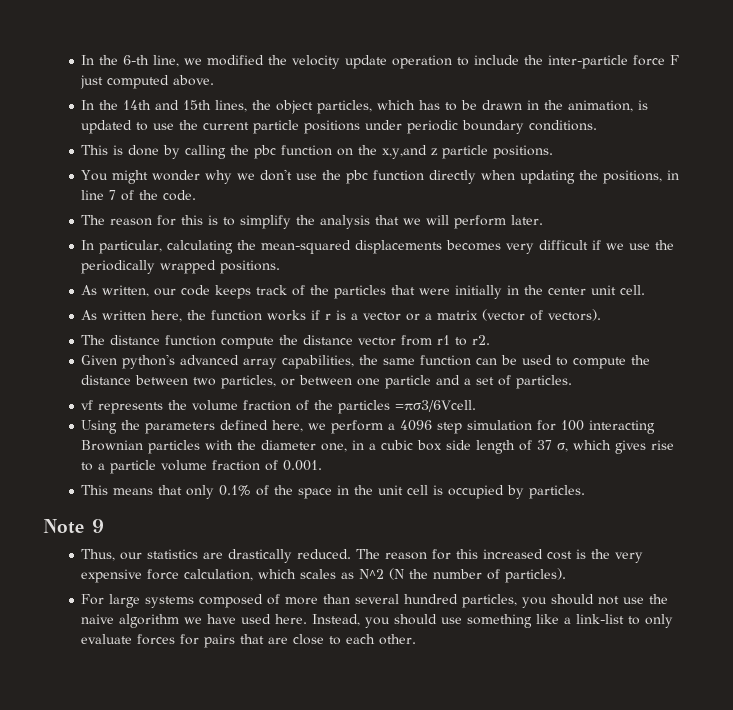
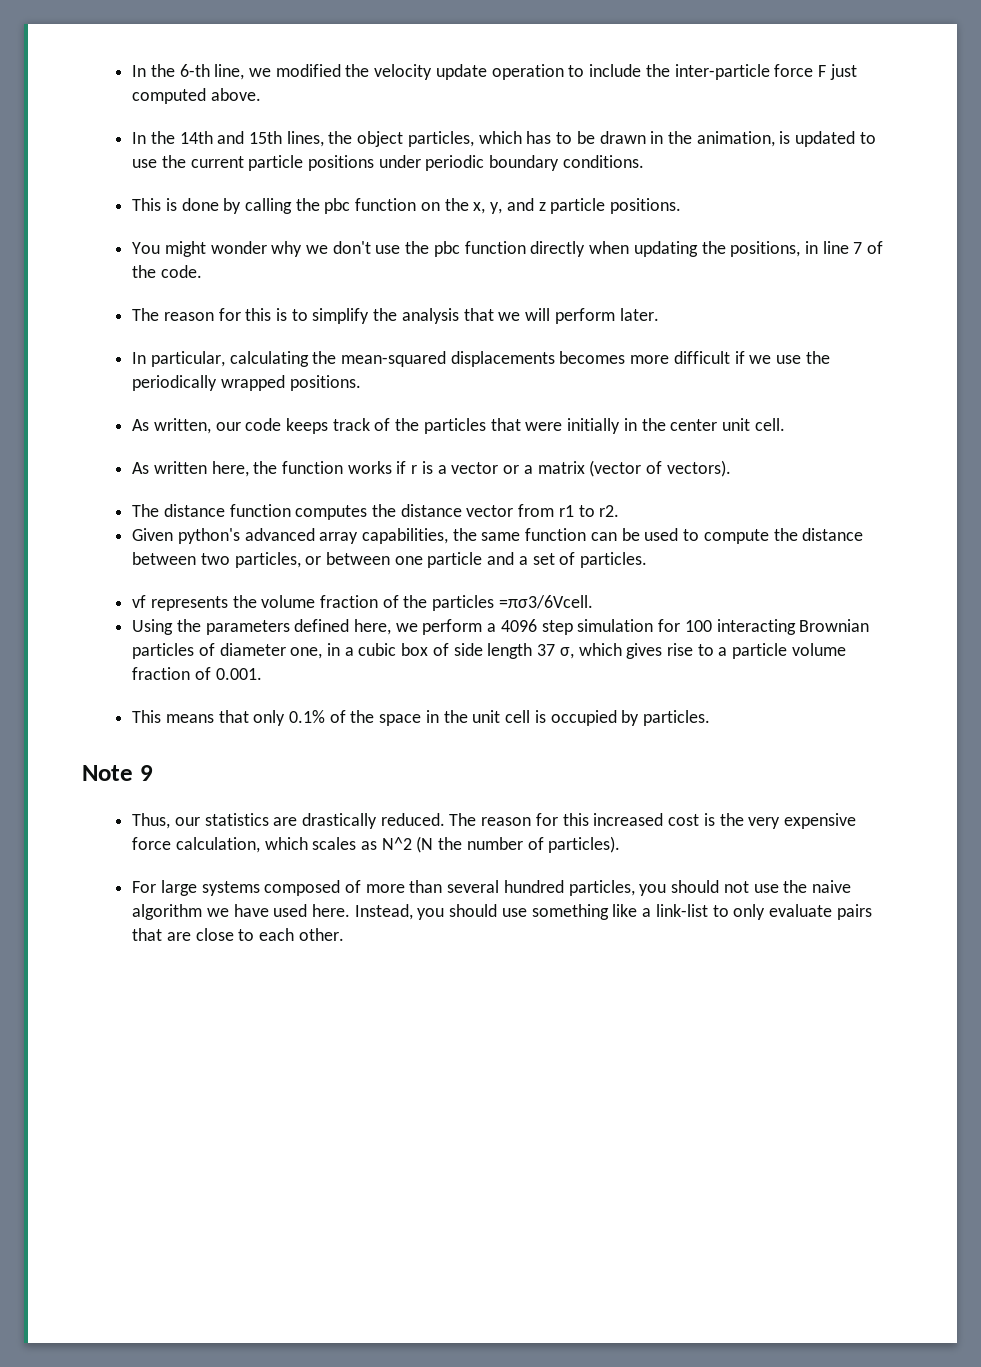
- This is done by calling the pbc function on the x,y,and z particle positions.
+ This is done by calling the pbc function on the x, y, and z particle positions.
- In particular, calculating the mean-squared displacements becomes very difficult if we use the periodically wrapped positions.
+ In particular, calculating the mean-squared displacements becomes more difficult if we use the periodically wrapped positions.
- The distance function compute the distance vector from r1 to r2.
+ The distance function computes the distance vector from r1 to r2.
- Using the parameters defined here, we perform a 4096 step simulation for 100 interacting Brownian particles with the diameter one, in a cubic box side length of 37 σ, which gives rise to a particle volume fraction of 0.001.
+ Using the parameters defined here, we perform a 4096 step simulation for 100 interacting Brownian particles of diameter one, in a cubic box of side length 37 σ, which gives rise to a particle volume fraction of 0.001.
- Instead, you should use something like a link-list to only evaluate forces for pairs that are close to each other.
+ Instead, you should use something like a link-list to only evaluate pairs that are close to each other.

